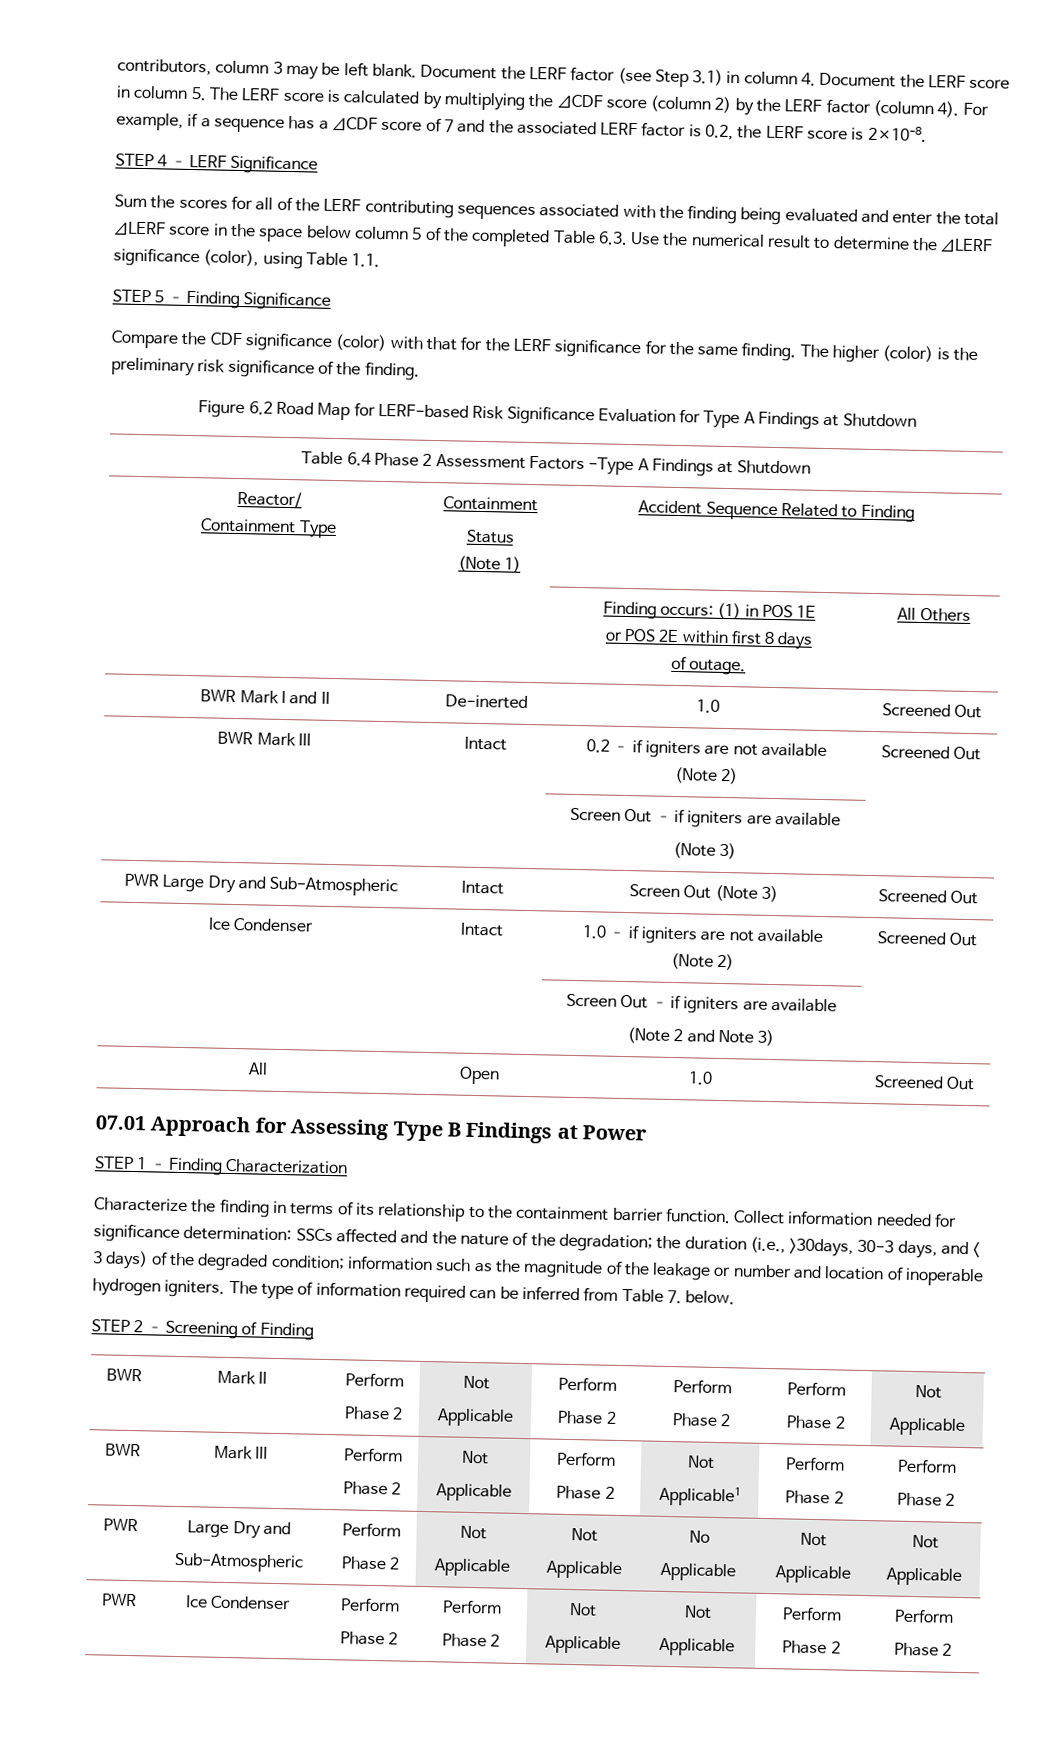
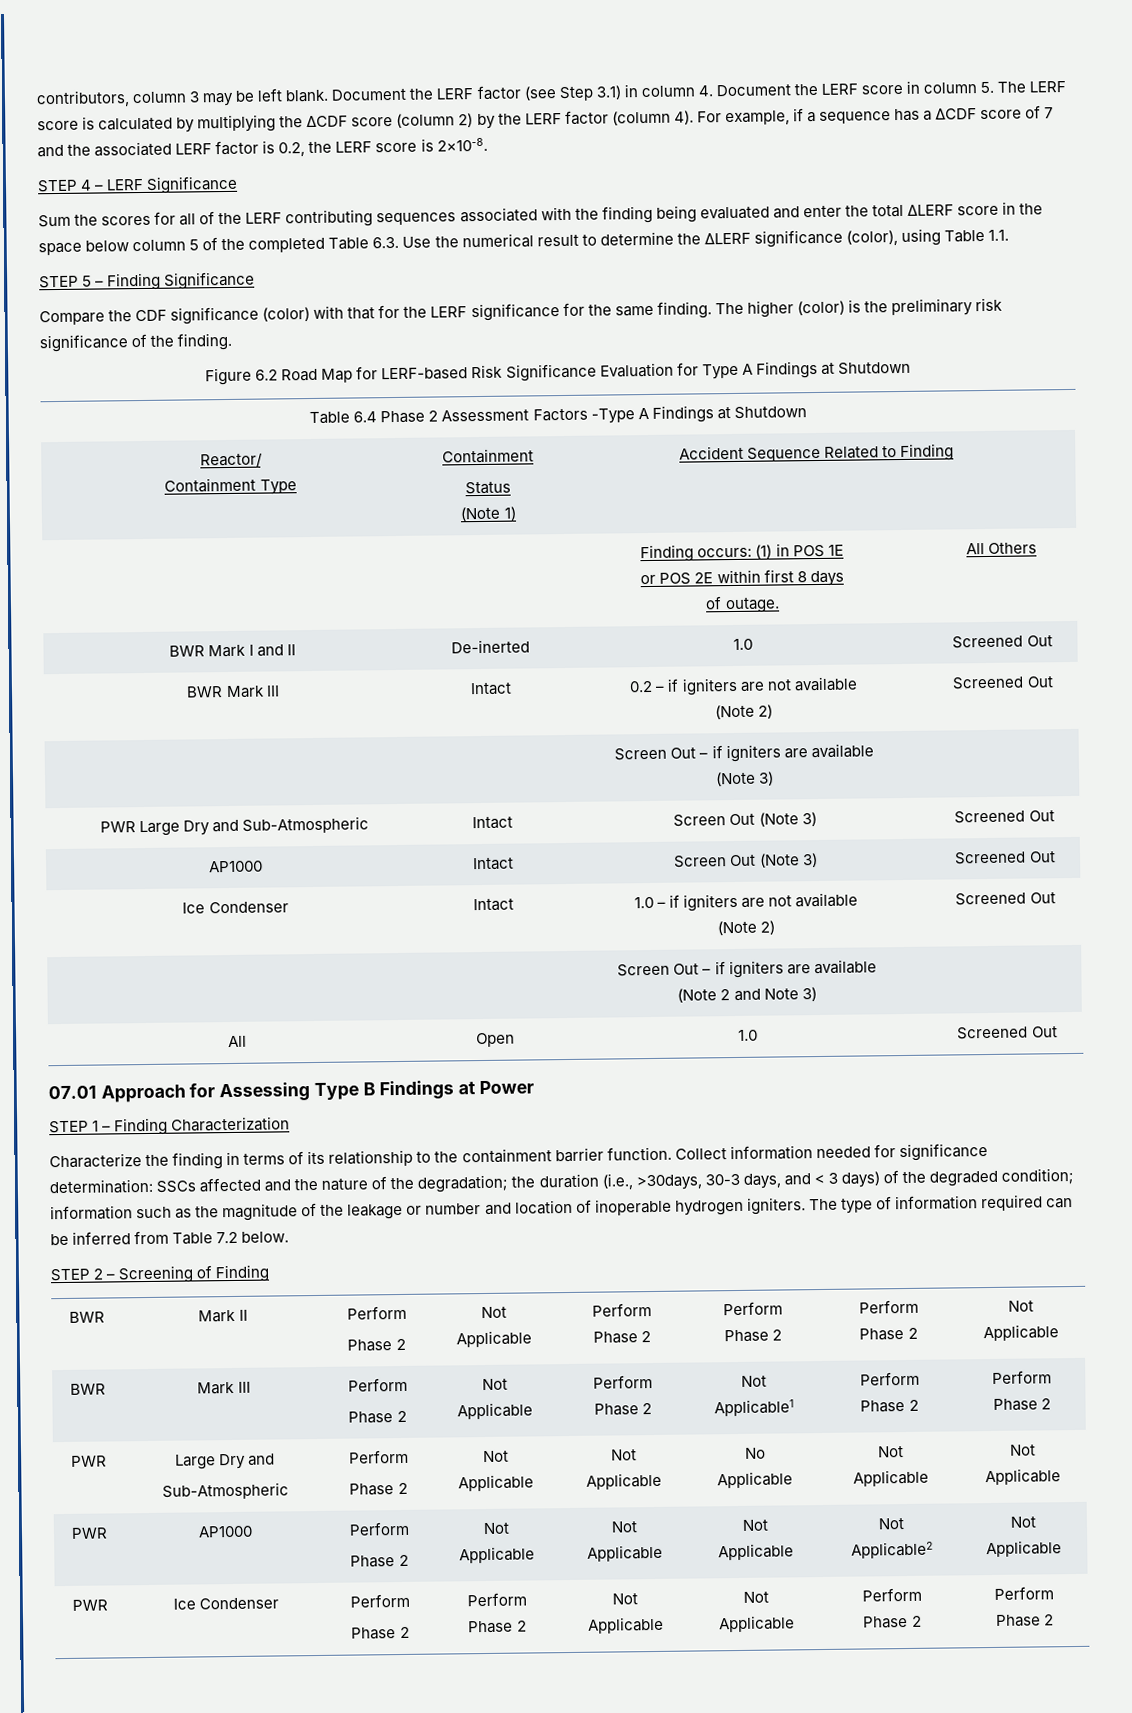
+ AP1000 | Intact | Screen Out (Note 3) | Screened Out
- The type of information required can be inferred from Table 7. below.
+ The type of information required can be inferred from Table 7.2 below.
+ PWR | AP1000 | Perform
+ Phase 2 | Not
+ Applicable | Not
+ Applicable | Not
+ Applicable | Not
+ Applicable2 | Not
+ Applicable

